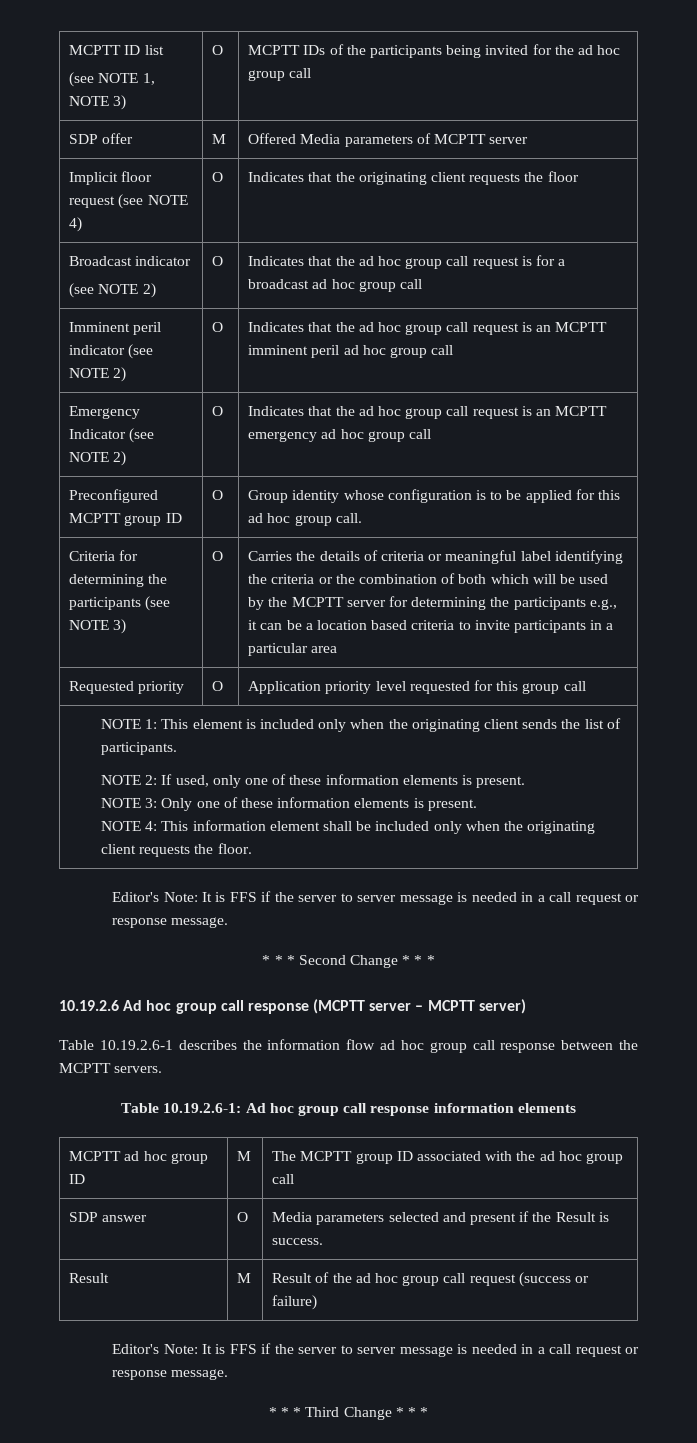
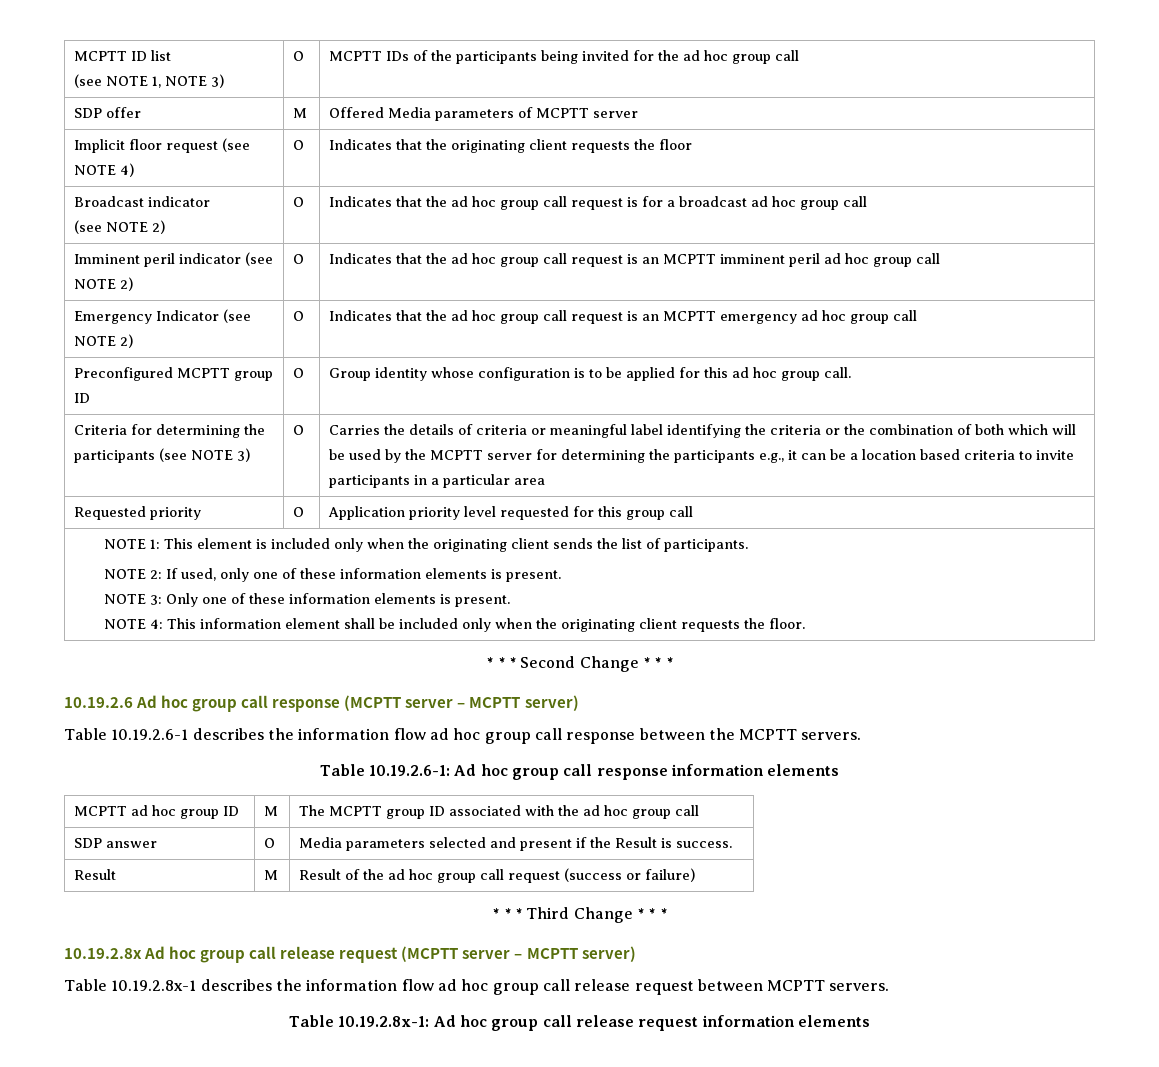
  NOTE 4: This information element shall be included only when the originating client requests the floor.
- Editor's Note: It is FFS if the server to server message is needed in a call request or response message.
  Result | M | Result of the ad hoc group call request (success or failure)
- Editor's Note: It is FFS if the server to server message is needed in a call request or response message.
+ 10.19.2.8x Ad hoc group call release request (MCPTT server – MCPTT server)
+ Table 10.19.2.8x-1 describes the information flow ad hoc group call release request between MCPTT servers.
+ Table 10.19.2.8x-1: Ad hoc group call release request information elements

